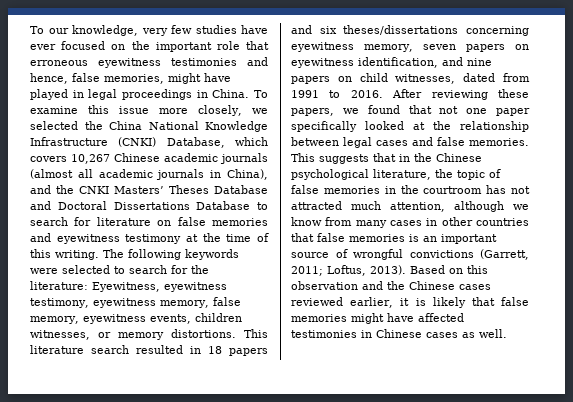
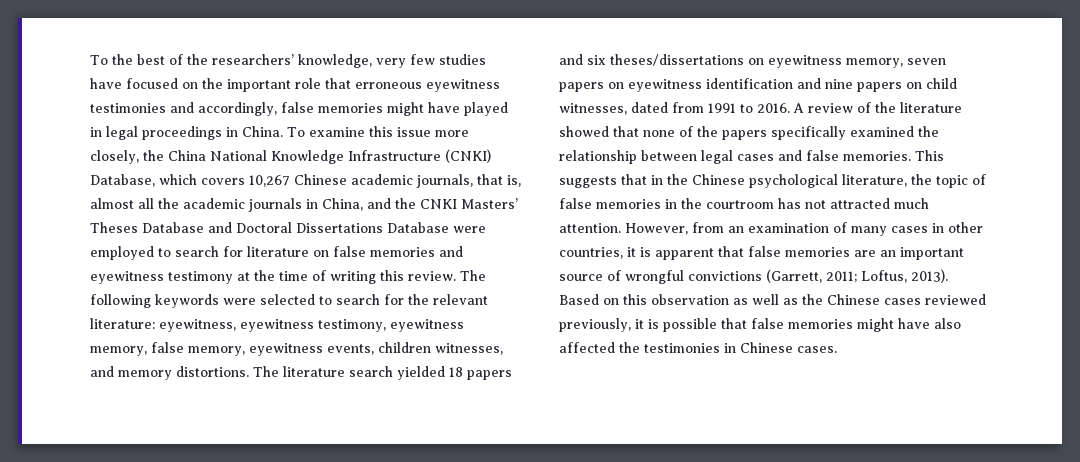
- To our knowledge, very few studies have ever focused on the important role that erroneous eyewitness testimonies and hence, false memories, might have played in legal proceedings in China.
+ To the best of the researchers’ knowledge, very few studies have focused on the important role that erroneous eyewitness testimonies and accordingly, false memories might have played in legal proceedings in China.
- To examine this issue more closely, we selected the China National Knowledge Infrastructure (CNKI) Database, which covers 10,267 Chinese academic journals (almost all academic journals in China), and the CNKI Masters’ Theses Database and Doctoral Dissertations Database to search for literature on false memories and eyewitness testimony at the time of this writing.
+ To examine this issue more closely, the China National Knowledge Infrastructure (CNKI) Database, which covers 10,267 Chinese academic journals, that is, almost all the academic journals in China, and the CNKI Masters’ Theses Database and Doctoral Dissertations Database were employed to search for literature on false memories and eyewitness testimony at the time of writing this review.
- The following keywords were selected to search for the literature: Eyewitness, eyewitness testimony, eyewitness memory, false memory, eyewitness events, children witnesses, or memory distortions.
+ The following keywords were selected to search for the relevant literature: eyewitness, eyewitness testimony, eyewitness memory, false memory, eyewitness events, children witnesses, and memory distortions.
- This literature search resulted in 18 papers and six theses/dissertations concerning eyewitness memory, seven papers on eyewitness identification, and nine papers on child witnesses, dated from 1991 to 2016.
+ The literature search yielded 18 papers and six theses/dissertations on eyewitness memory, seven papers on eyewitness identification and nine papers on child witnesses, dated from 1991 to 2016.
- After reviewing these papers, we found that not one paper specifically looked at the relationship between legal cases and false memories.
+ A review of the literature showed that none of the papers specifically examined the relationship between legal cases and false memories.
- This suggests that in the Chinese psychological literature, the topic of false memories in the courtroom has not attracted much attention, although we know from many cases in other countries that false memories is an important source of wrongful convictions (Garrett, 2011; Loftus, 2013).
+ This suggests that in the Chinese psychological literature, the topic of false memories in the courtroom has not attracted much attention. However, from an examination of many cases in other countries, it is apparent that false memories are an important source of wrongful convictions (Garrett, 2011; Loftus, 2013).
- Based on this observation and the Chinese cases reviewed earlier, it is likely that false memories might have affected testimonies in Chinese cases as well.
+ Based on this observation as well as the Chinese cases reviewed previously, it is possible that false memories might have also affected the testimonies in Chinese cases.

